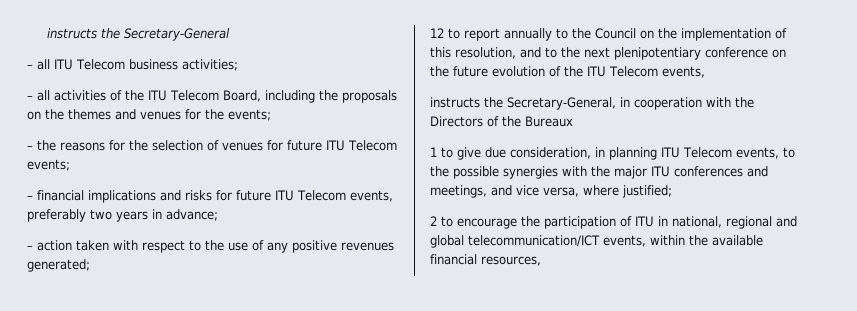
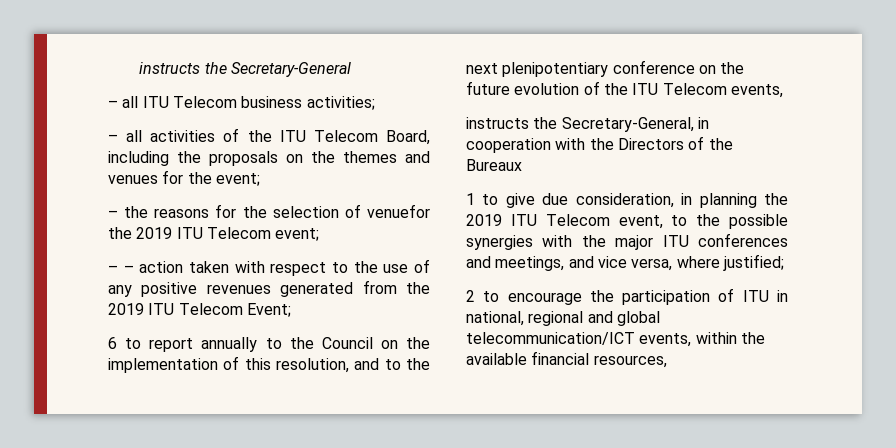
- – all activities of the ITU Telecom Board, including the proposals on the themes and venues for the events;
+ – all activities of the ITU Telecom Board, including the proposals on the themes and venues for the event;
- – the reasons for the selection of venues for future ITU Telecom events;
- – financial implications and risks for future ITU Telecom events, preferably two years in advance;
- – action taken with respect to the use of any positive revenues generated;
- 12 to report annually to the Council on the implementation of this resolution, and to the next plenipotentiary conference on the future evolution of the ITU Telecom events,
+ – the reasons for the selection of venuefor the 2019 ITU Telecom event;
+ – – action taken with respect to the use of any positive revenues generated from the 2019 ITU Telecom Event;
+ 6 to report annually to the Council on the implementation of this resolution, and to the next plenipotentiary conference on the future evolution of the ITU Telecom events,
- 1 to give due consideration, in planning ITU Telecom events, to the possible synergies with the major ITU conferences and meetings, and vice versa, where justified;
+ 1 to give due consideration, in planning the 2019 ITU Telecom event, to the possible synergies with the major ITU conferences and meetings, and vice versa, where justified;

